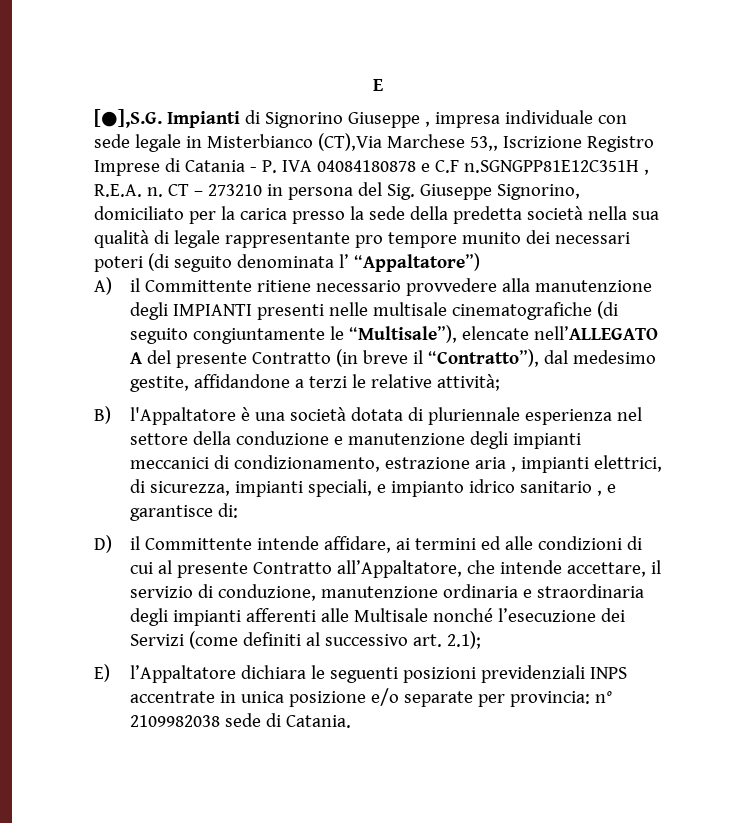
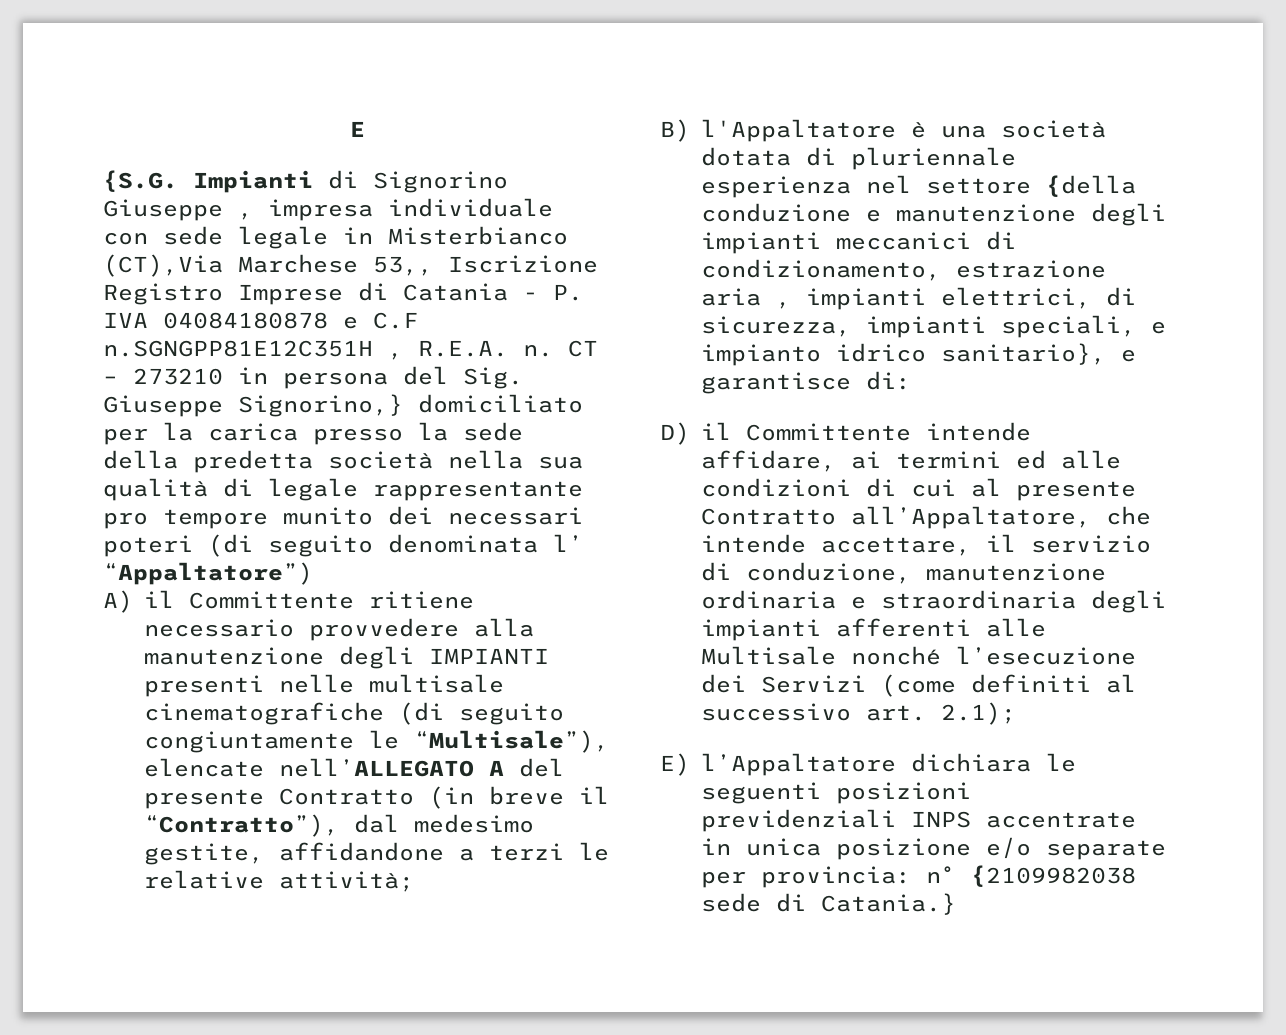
- [●],S.G. Impianti di Signorino Giuseppe , impresa individuale con sede legale in Misterbianco (CT),Via Marchese 53,, Iscrizione Registro Imprese di Catania - P. IVA 04084180878 e C.F n.SGNGPP81E12C351H , R.E.A. n.
+ {S.G. Impianti di Signorino Giuseppe , impresa individuale con sede legale in Misterbianco (CT),Via Marchese 53,, Iscrizione Registro Imprese di Catania - P. IVA 04084180878 e C.F n.SGNGPP81E12C351H , R.E.A. n.
- CT – 273210 in persona del Sig. Giuseppe Signorino, domiciliato per la carica presso la sede della predetta società nella sua qualità di legale rappresentante pro tempore munito dei necessari poteri (di seguito denominata l’ “Appaltatore”)
+ CT – 273210 in persona del Sig. Giuseppe Signorino,} domiciliato per la carica presso la sede della predetta società nella sua qualità di legale rappresentante pro tempore munito dei necessari poteri (di seguito denominata l’ “Appaltatore”)
- B) l'Appaltatore è una società dotata di pluriennale esperienza nel settore della conduzione e manutenzione degli impianti meccanici di condizionamento, estrazione aria , impianti elettrici, di sicurezza, impianti speciali, e impianto idrico sanitario , e garantisce di:
+ B) l'Appaltatore è una società dotata di pluriennale esperienza nel settore {della conduzione e manutenzione degli impianti meccanici di condizionamento, estrazione aria , impianti elettrici, di sicurezza, impianti speciali, e impianto idrico sanitario}, e garantisce di:
- E) l’Appaltatore dichiara le seguenti posizioni previdenziali INPS accentrate in unica posizione e/o separate per provincia: n° 2109982038 sede di Catania.
+ E) l’Appaltatore dichiara le seguenti posizioni previdenziali INPS accentrate in unica posizione e/o separate per provincia: n° {2109982038 sede di Catania.}

